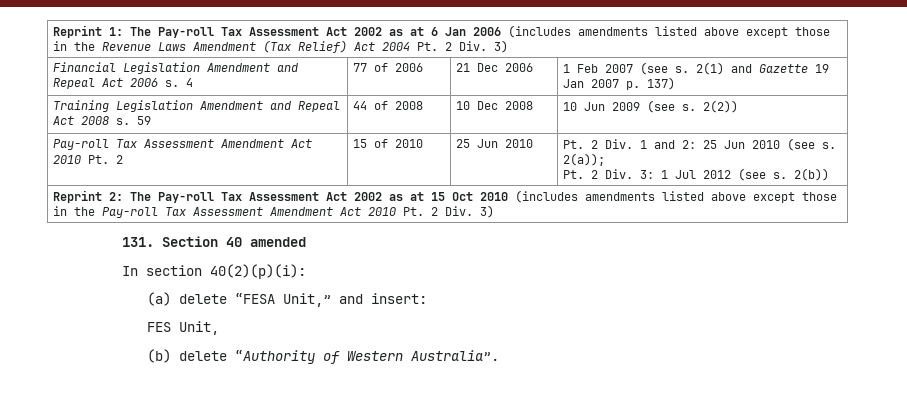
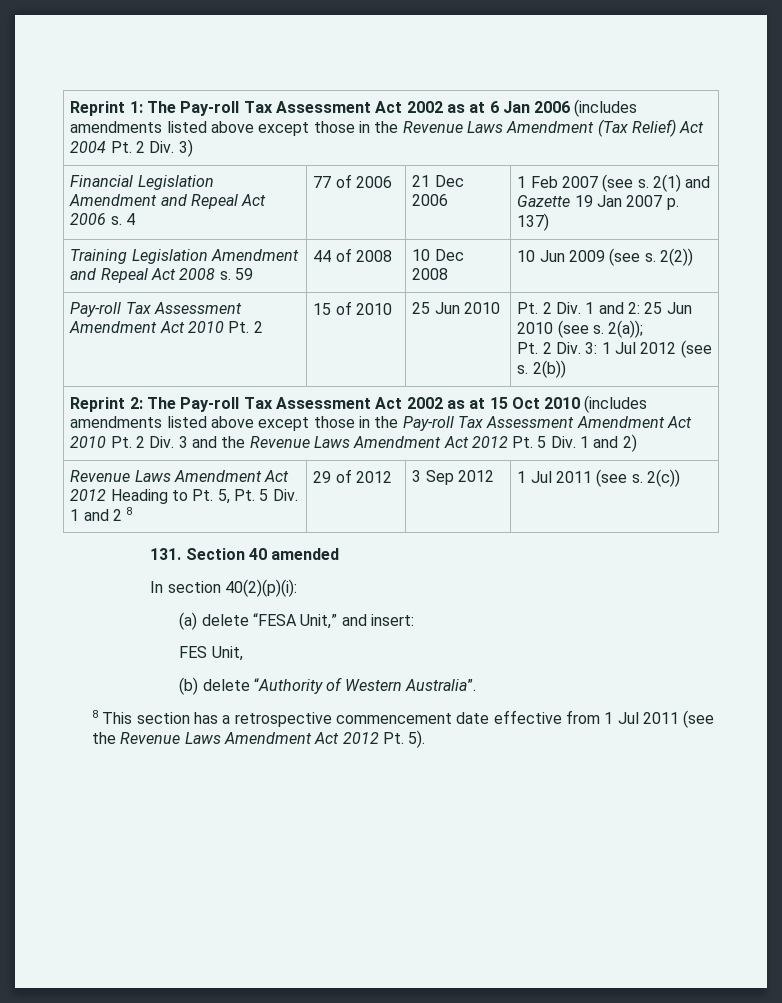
- Reprint 2: The Pay-roll Tax Assessment Act 2002 as at 15 Oct 2010 (includes amendments listed above except those in the Pay-roll Tax Assessment Amendment Act 2010 Pt. 2 Div. 3)
+ Reprint 2: The Pay-roll Tax Assessment Act 2002 as at 15 Oct 2010 (includes amendments listed above except those in the Pay-roll Tax Assessment Amendment Act 2010 Pt. 2 Div. 3 and the Revenue Laws Amendment Act 2012 Pt. 5 Div. 1 and 2)
+ Revenue Laws Amendment Act 2012 Heading to Pt. 5, Pt. 5 Div. 1 and 2 8 | 29 of 2012 | 3 Sep 2012 | 1 Jul 2011 (see s. 2(c))
+ 8 This section has a retrospective commencement date effective from 1 Jul 2011 (see the Revenue Laws Amendment Act 2012 Pt. 5).

